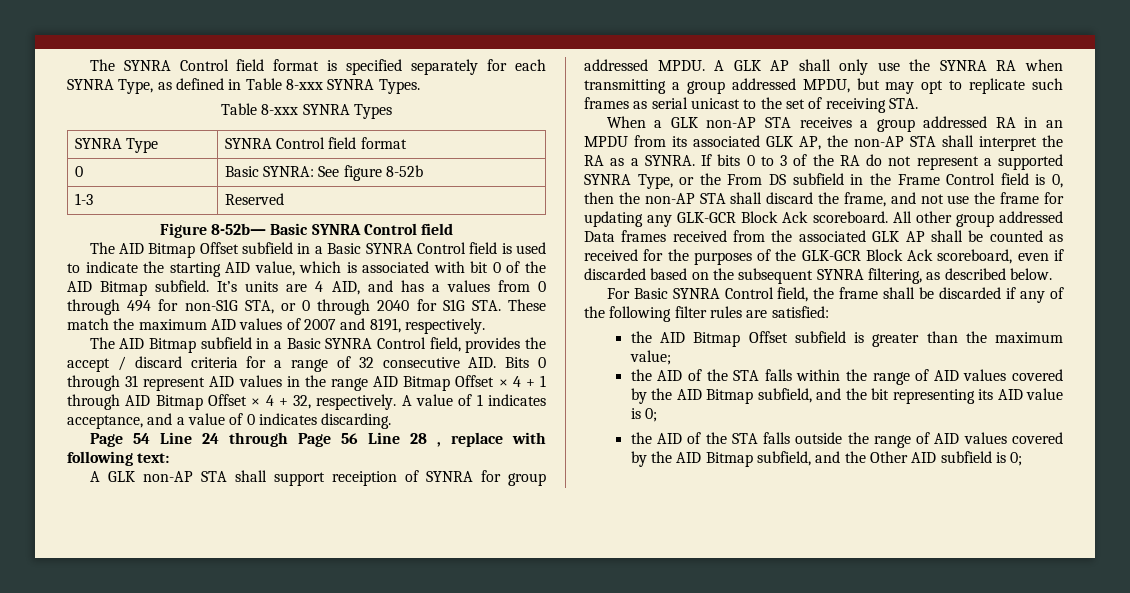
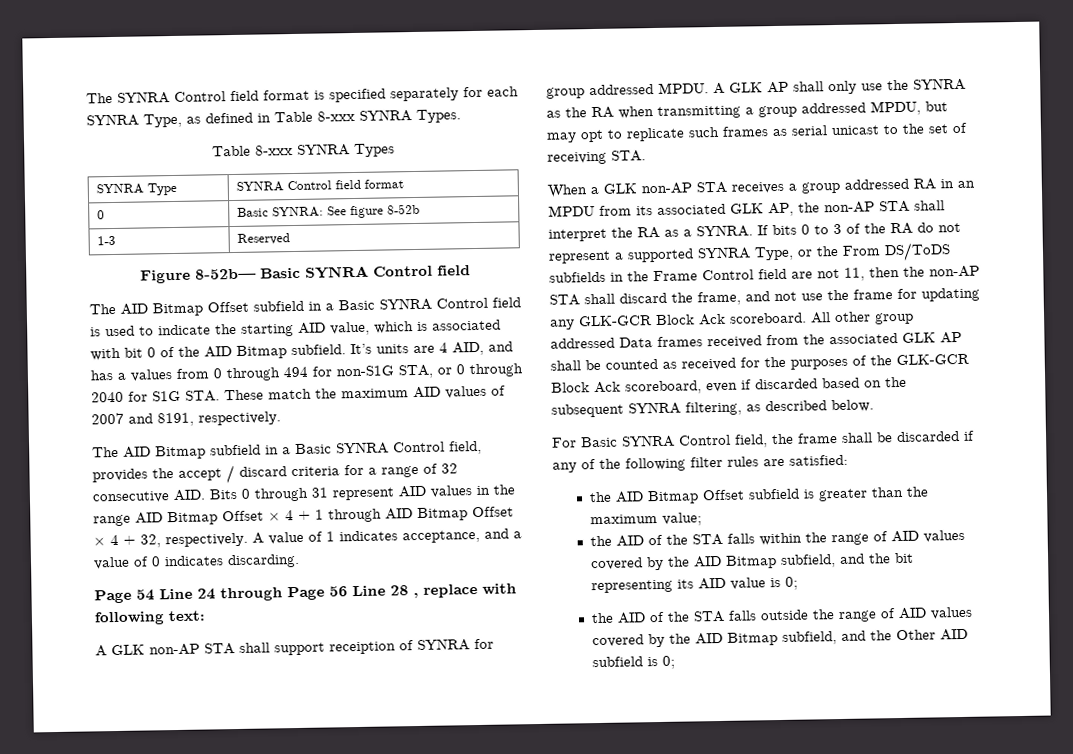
- A GLK AP shall only use the SYNRA RA when transmitting a group addressed MPDU, but may opt to replicate such frames as serial unicast to the set of receiving STA.
+ A GLK AP shall only use the SYNRA as the RA when transmitting a group addressed MPDU, but may opt to replicate such frames as serial unicast to the set of receiving STA.
- If bits 0 to 3 of the RA do not represent a supported SYNRA Type, or the From DS subfield in the Frame Control field is 0, then the non-AP STA shall discard the frame, and not use the frame for updating any GLK-GCR Block Ack scoreboard.
+ If bits 0 to 3 of the RA do not represent a supported SYNRA Type, or the From DS/ToDS subfields in the Frame Control field are not 11, then the non-AP STA shall discard the frame, and not use the frame for updating any GLK-GCR Block Ack scoreboard.

